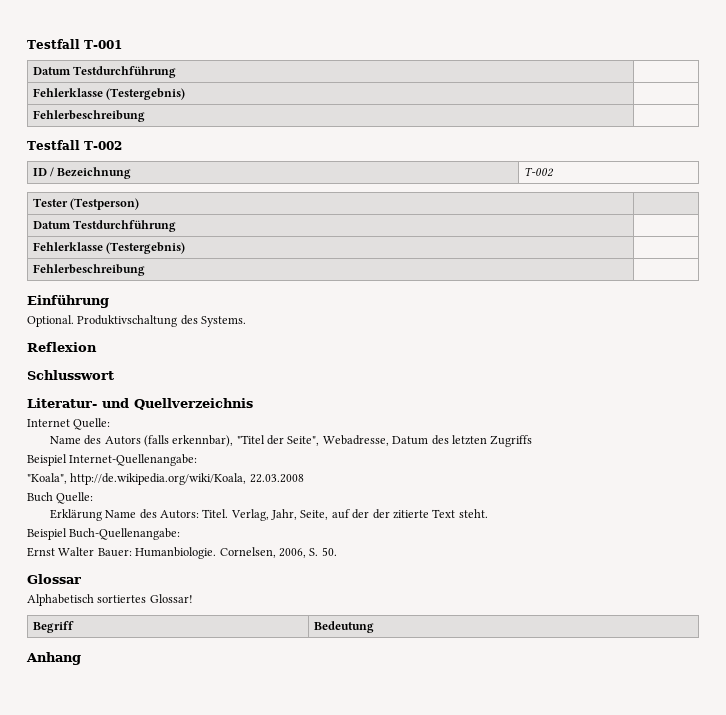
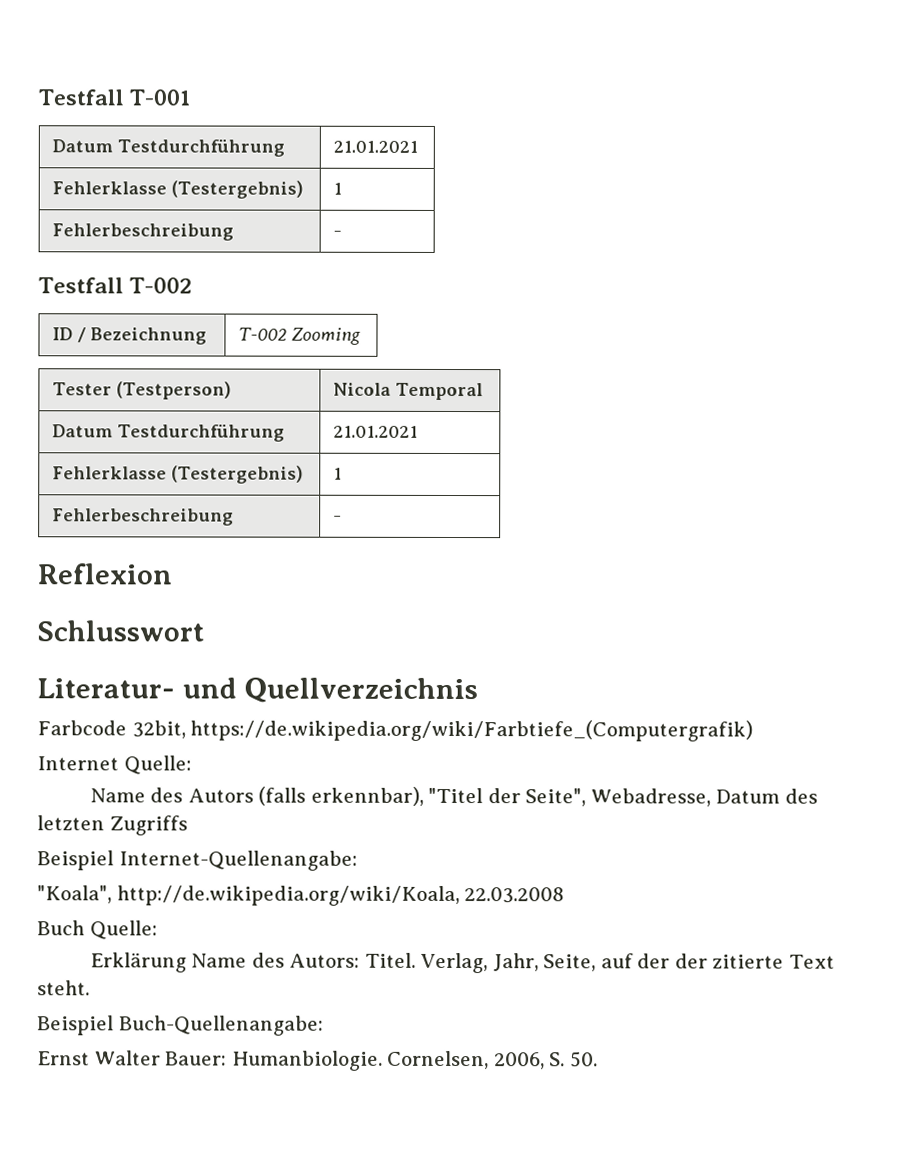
  Testfall T-001
- Datum Testdurchführung |
- Fehlerklasse (Testergebnis) |
- Fehlerbeschreibung |
+ Datum Testdurchführung | 21.01.2021
+ Fehlerklasse (Testergebnis) | 1
+ Fehlerbeschreibung | -
- ID / Bezeichnung | T-002
+ ID / Bezeichnung | T-002 Zooming
- Tester (Testperson) |
- Datum Testdurchführung |
- Fehlerklasse (Testergebnis) |
- Fehlerbeschreibung |
- Einführung
- Optional. Produktivschaltung des Systems.
+ Tester (Testperson) | Nicola Temporal
+ Datum Testdurchführung | 21.01.2021
+ Fehlerklasse (Testergebnis) | 1
+ Fehlerbeschreibung | -
+ Farbcode 32bit, https://de.wikipedia.org/wiki/Farbtiefe_(Computergrafik)
- Glossar
- Alphabetisch sortiertes Glossar!
- Begriff | Bedeutung
- Anhang

